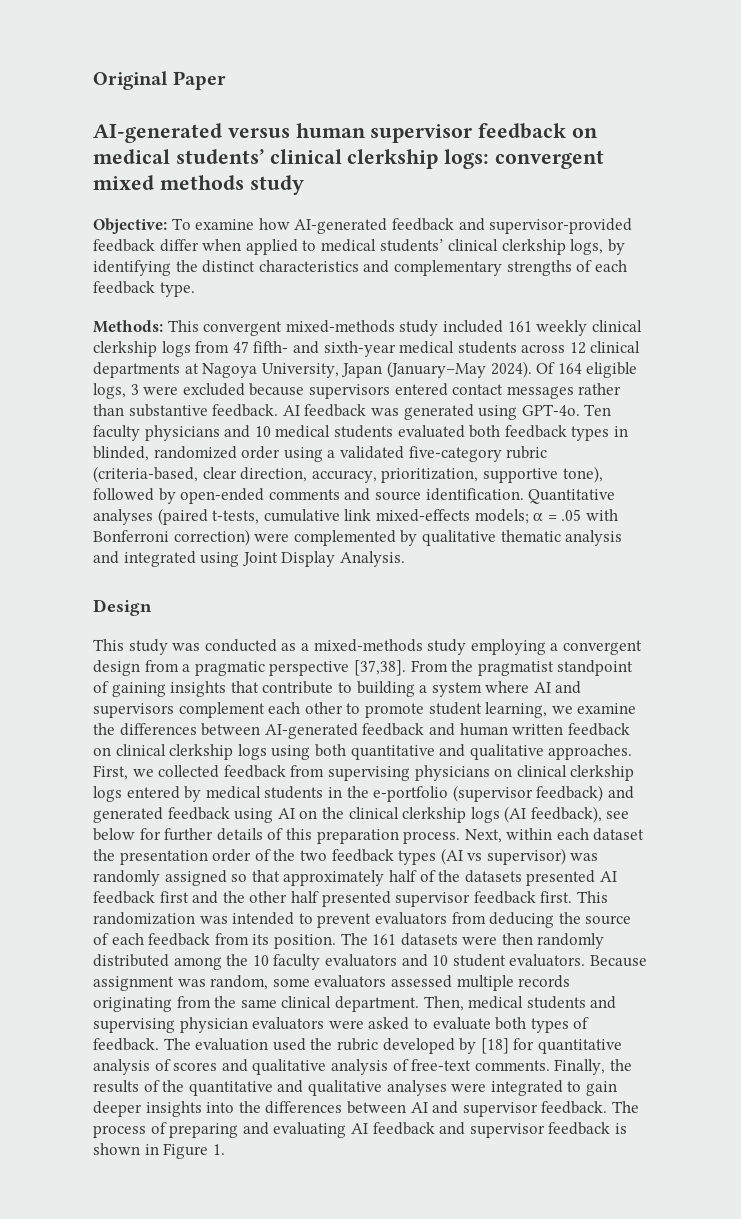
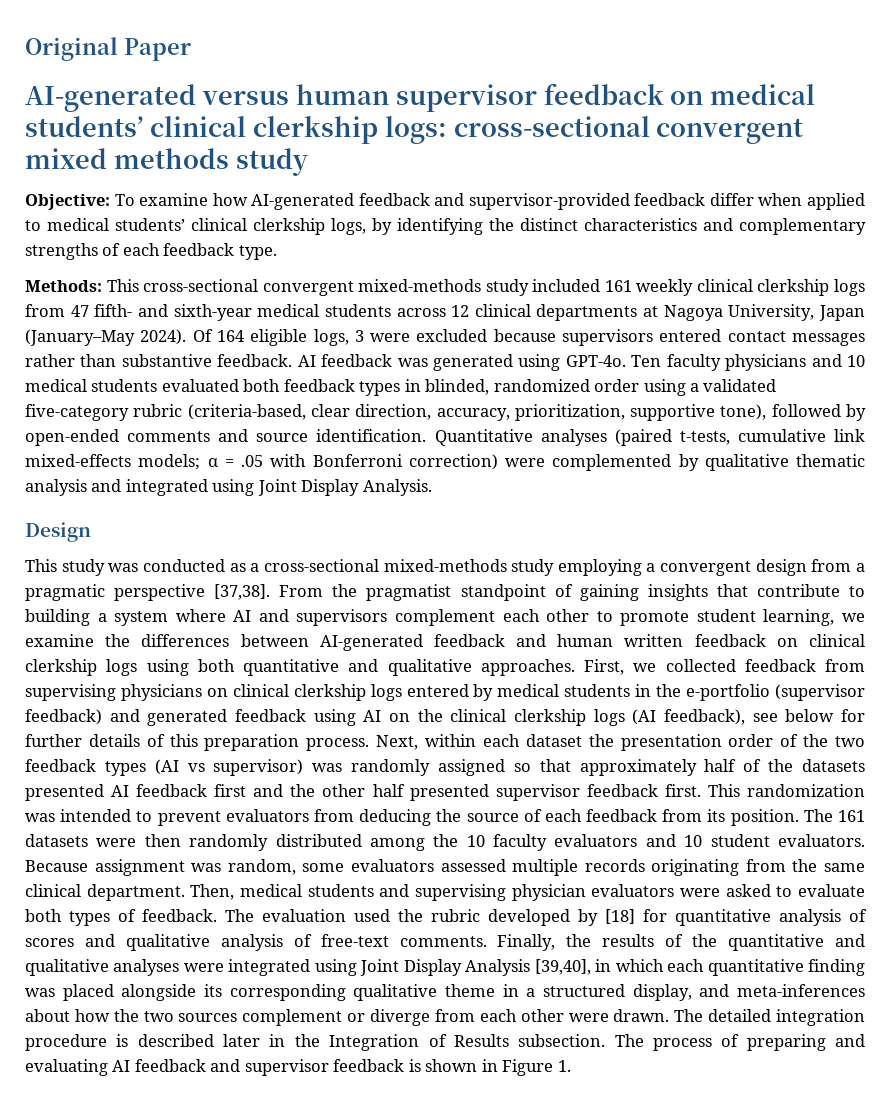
- AI-generated versus human supervisor feedback on medical students’ clinical clerkship logs: convergent mixed methods study
+ AI-generated versus human supervisor feedback on medical students’ clinical clerkship logs: cross-sectional convergent mixed methods study
- Methods: This convergent mixed-methods study included 161 weekly clinical clerkship logs from 47 fifth- and sixth-year medical students across 12 clinical departments at Nagoya University, Japan (January–May 2024).
+ Methods: This cross-sectional convergent mixed-methods study included 161 weekly clinical clerkship logs from 47 fifth- and sixth-year medical students across 12 clinical departments at Nagoya University, Japan (January–May 2024).
- This study was conducted as a mixed-methods study employing a convergent design from a pragmatic perspective [37,38].
+ This study was conducted as a cross-sectional mixed-methods study employing a convergent design from a pragmatic perspective [37,38].
- Finally, the results of the quantitative and qualitative analyses were integrated to gain deeper insights into the differences between AI and supervisor feedback.
+ Finally, the results of the quantitative and qualitative analyses were integrated using Joint Display Analysis [39,40], in which each quantitative finding was placed alongside its corresponding qualitative theme in a structured display, and meta-inferences about how the two sources complement or diverge from each other were drawn. The detailed integration procedure is described later in the Integration of Results subsection.

